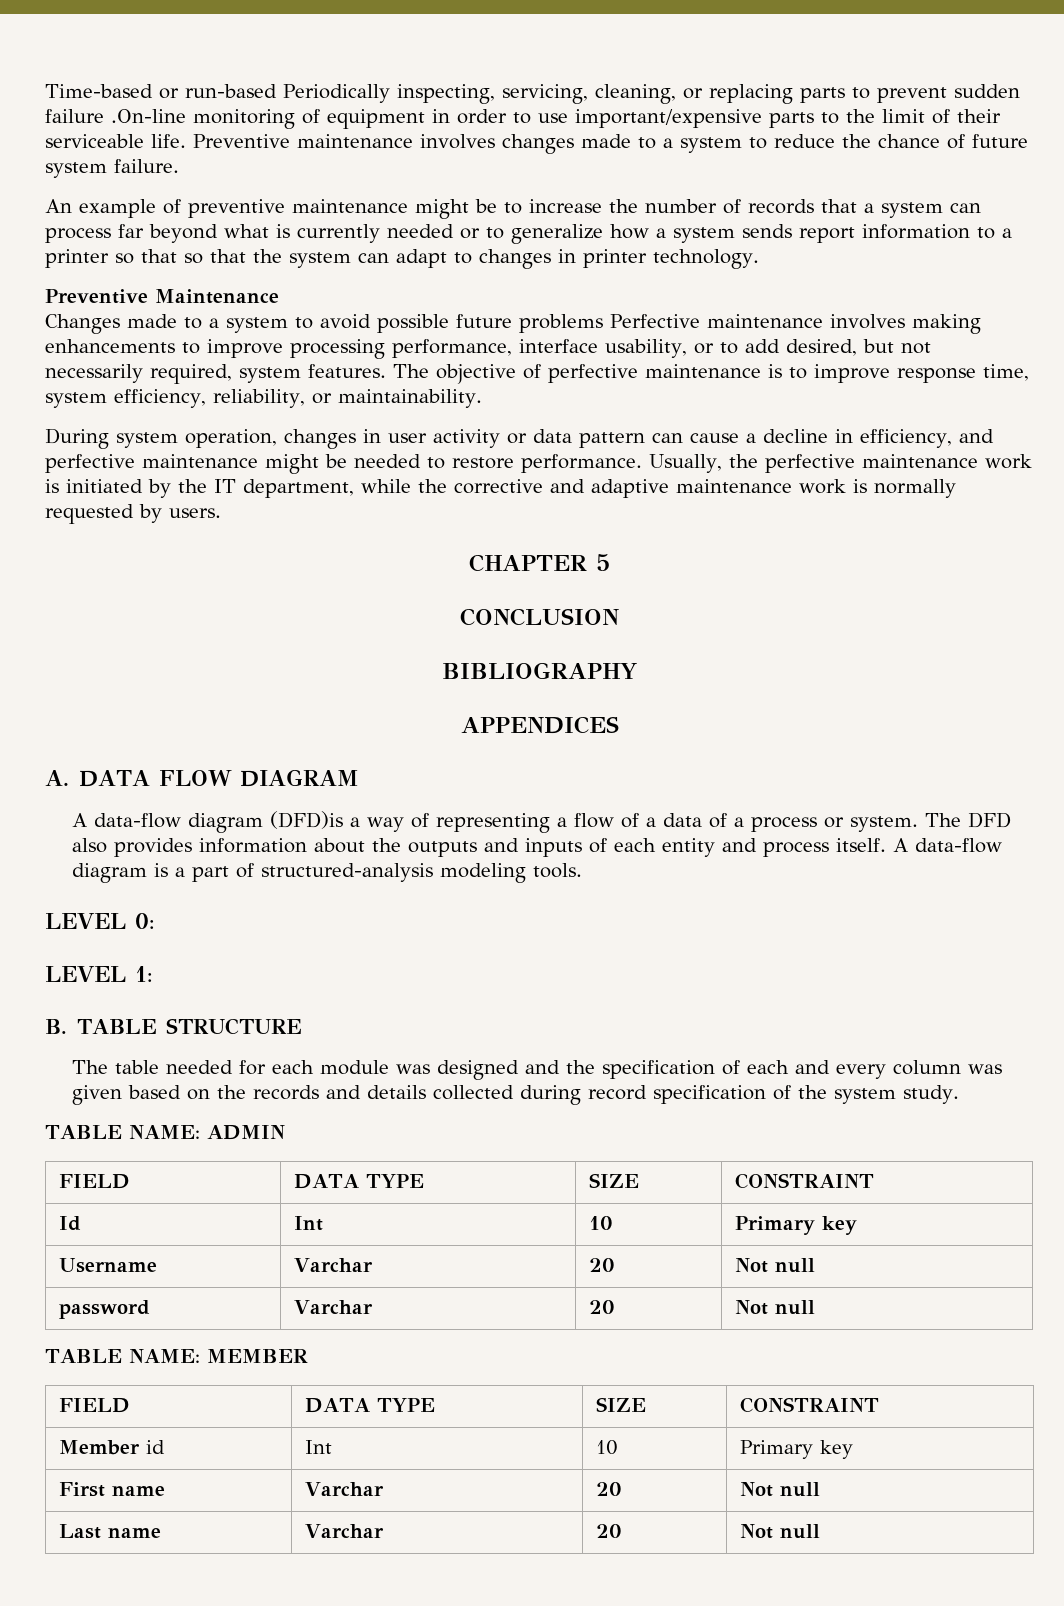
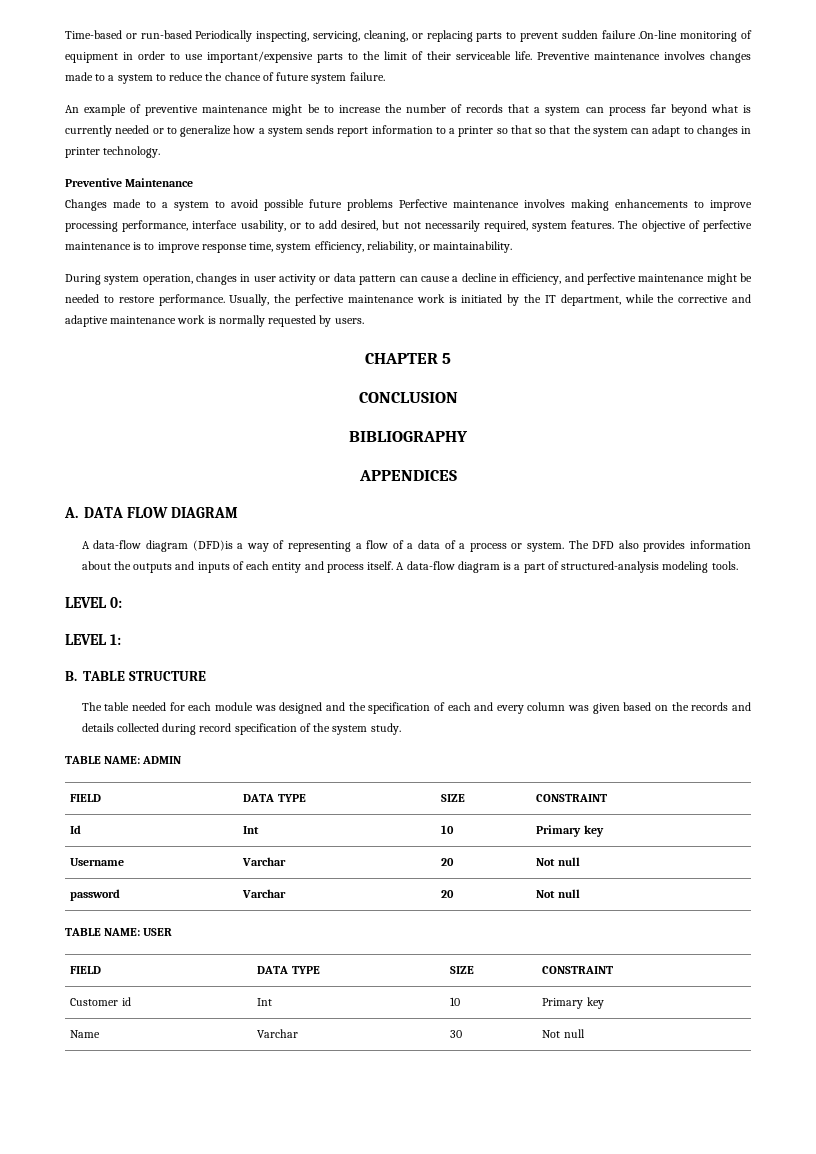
- TABLE NAME: MEMBER
+ TABLE NAME: USER
  FIELD | DATA TYPE | SIZE | CONSTRAINT
- Member id | Int | 10 | Primary key
+ Customer id | Int | 10 | Primary key
- First name | Varchar | 20 | Not null
- Last name | Varchar | 20 | Not null
+ Name | Varchar | 30 | Not null

